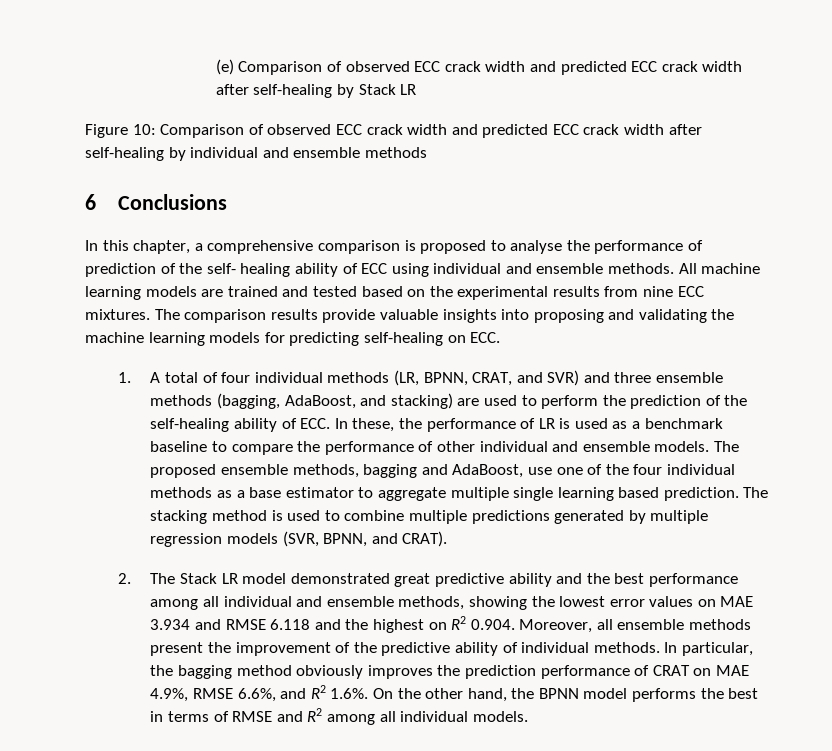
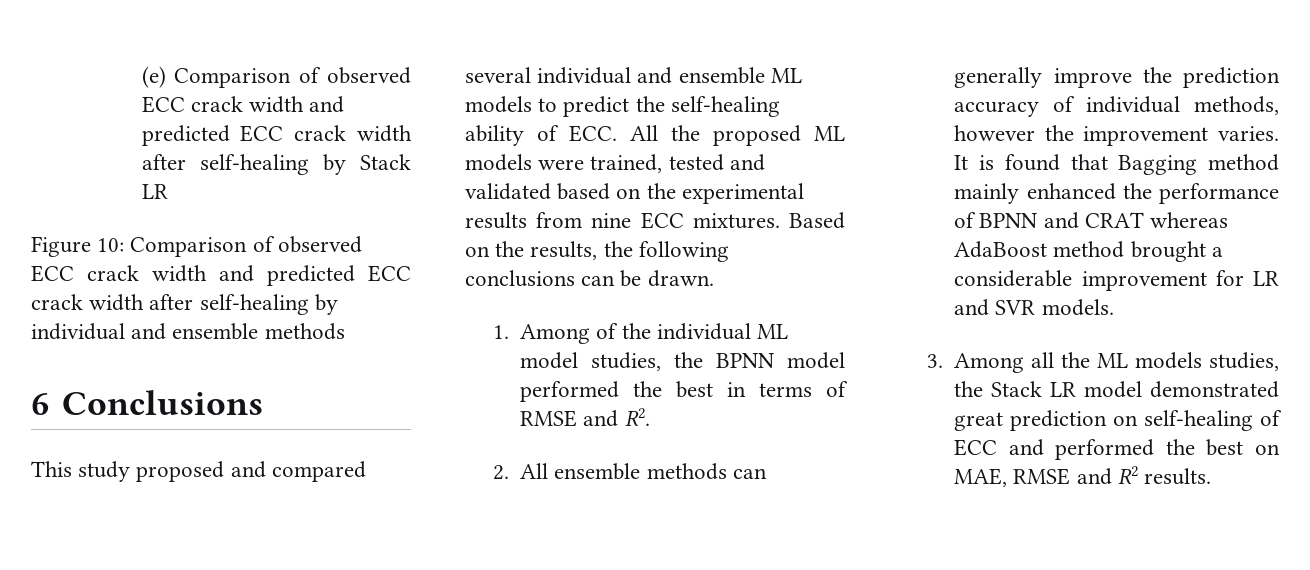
- In this chapter, a comprehensive comparison is proposed to analyse the performance of prediction of the self- healing ability of ECC using individual and ensemble methods. All machine learning models are trained and tested based on the experimental results from nine ECC mixtures.
+ This study proposed and compared several individual and ensemble ML models to predict the self-healing ability of ECC. All the proposed ML models were trained, tested and validated based on the experimental results from nine ECC mixtures.
- The comparison results provide valuable insights into proposing and validating the machine learning models for predicting self-healing on ECC.
- 1. A total of four individual methods (LR, BPNN, CRAT, and SVR) and three ensemble methods (bagging, AdaBoost, and stacking) are used to perform the prediction of the self-healing ability of ECC. In these, the performance of LR is used as a benchmark baseline to compare the performance of other individual and ensemble models. The proposed ensemble methods, bagging and AdaBoost, use one of the four individual methods as a base estimator to aggregate multiple single learning based prediction. The stacking method is used to combine multiple predictions generated by multiple regression models (SVR, BPNN, and CRAT).
- 2. The Stack LR model demonstrated great predictive ability and the best performance among all individual and ensemble methods, showing the lowest error values on MAE 3.934 and RMSE 6.118 and the highest on R2 0.904. Moreover, all ensemble methods present the improvement of the predictive ability of individual methods. In particular, the bagging method obviously improves the prediction performance of CRAT on MAE 4.9%, RMSE 6.6%, and R2 1.6%. On the other hand, the BPNN model performs the best in terms of RMSE and R2 among all individual models.
+ Based on the results, the following conclusions can be drawn.
+ 1. Among of the individual ML model studies, the BPNN model performed the best in terms of RMSE and R2.
+ 2. All ensemble methods can generally improve the prediction accuracy of individual methods, however the improvement varies. It is found that Bagging method mainly enhanced the performance of BPNN and CRAT whereas AdaBoost method brought a considerable improvement for LR and SVR models.
+ 3. Among all the ML models studies, the Stack LR model demonstrated great prediction on self-healing of ECC and performed the best on MAE, RMSE and R2 results.

